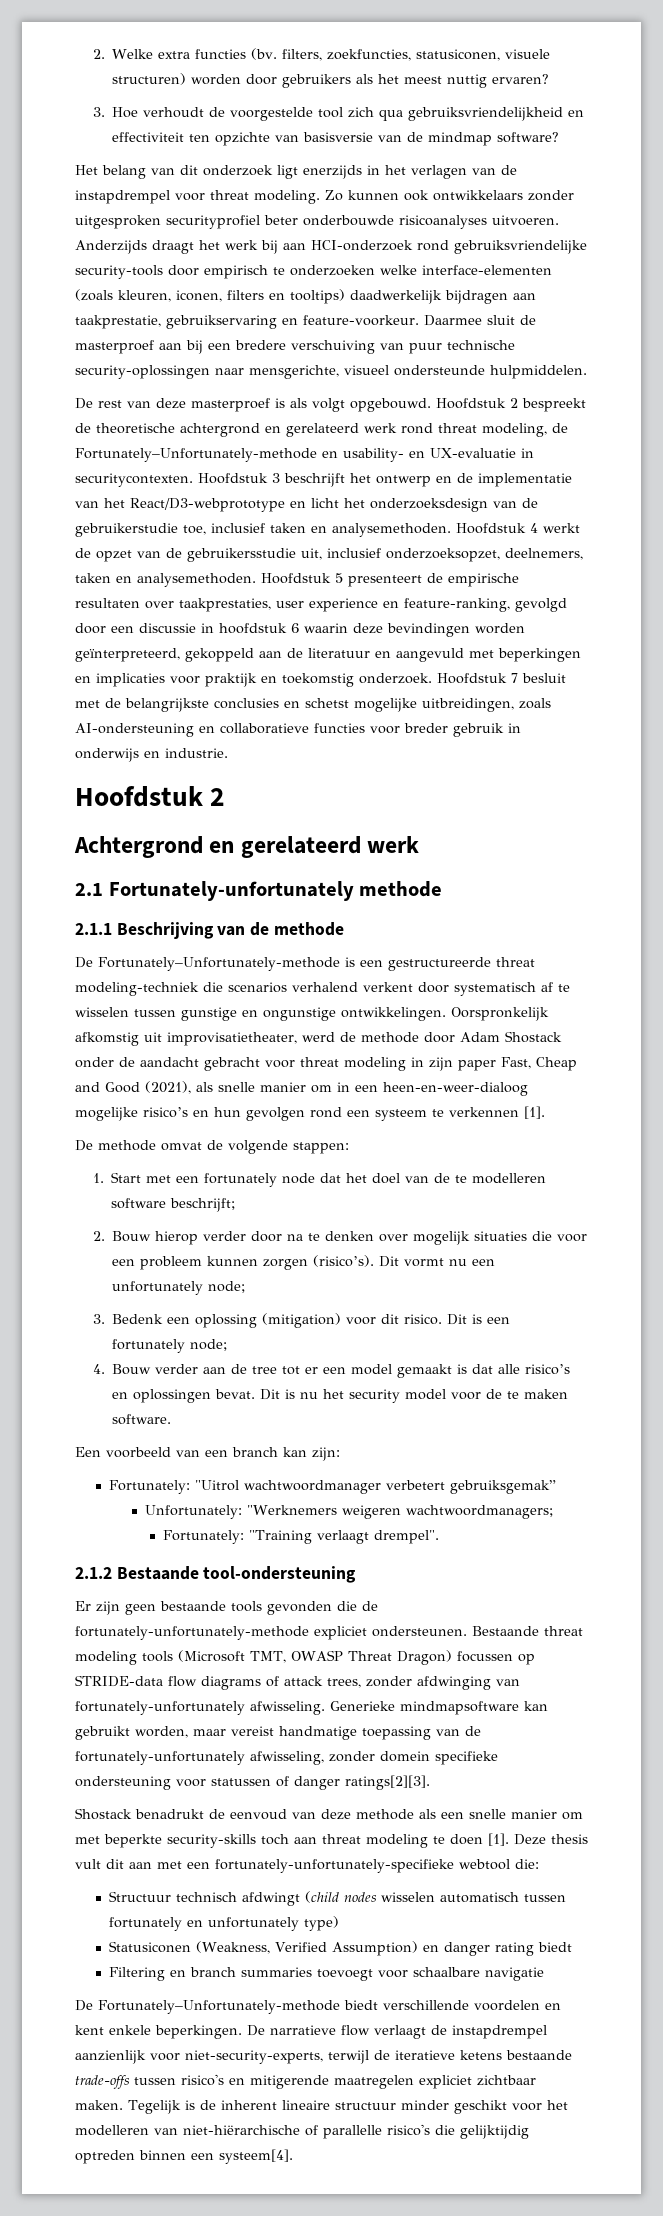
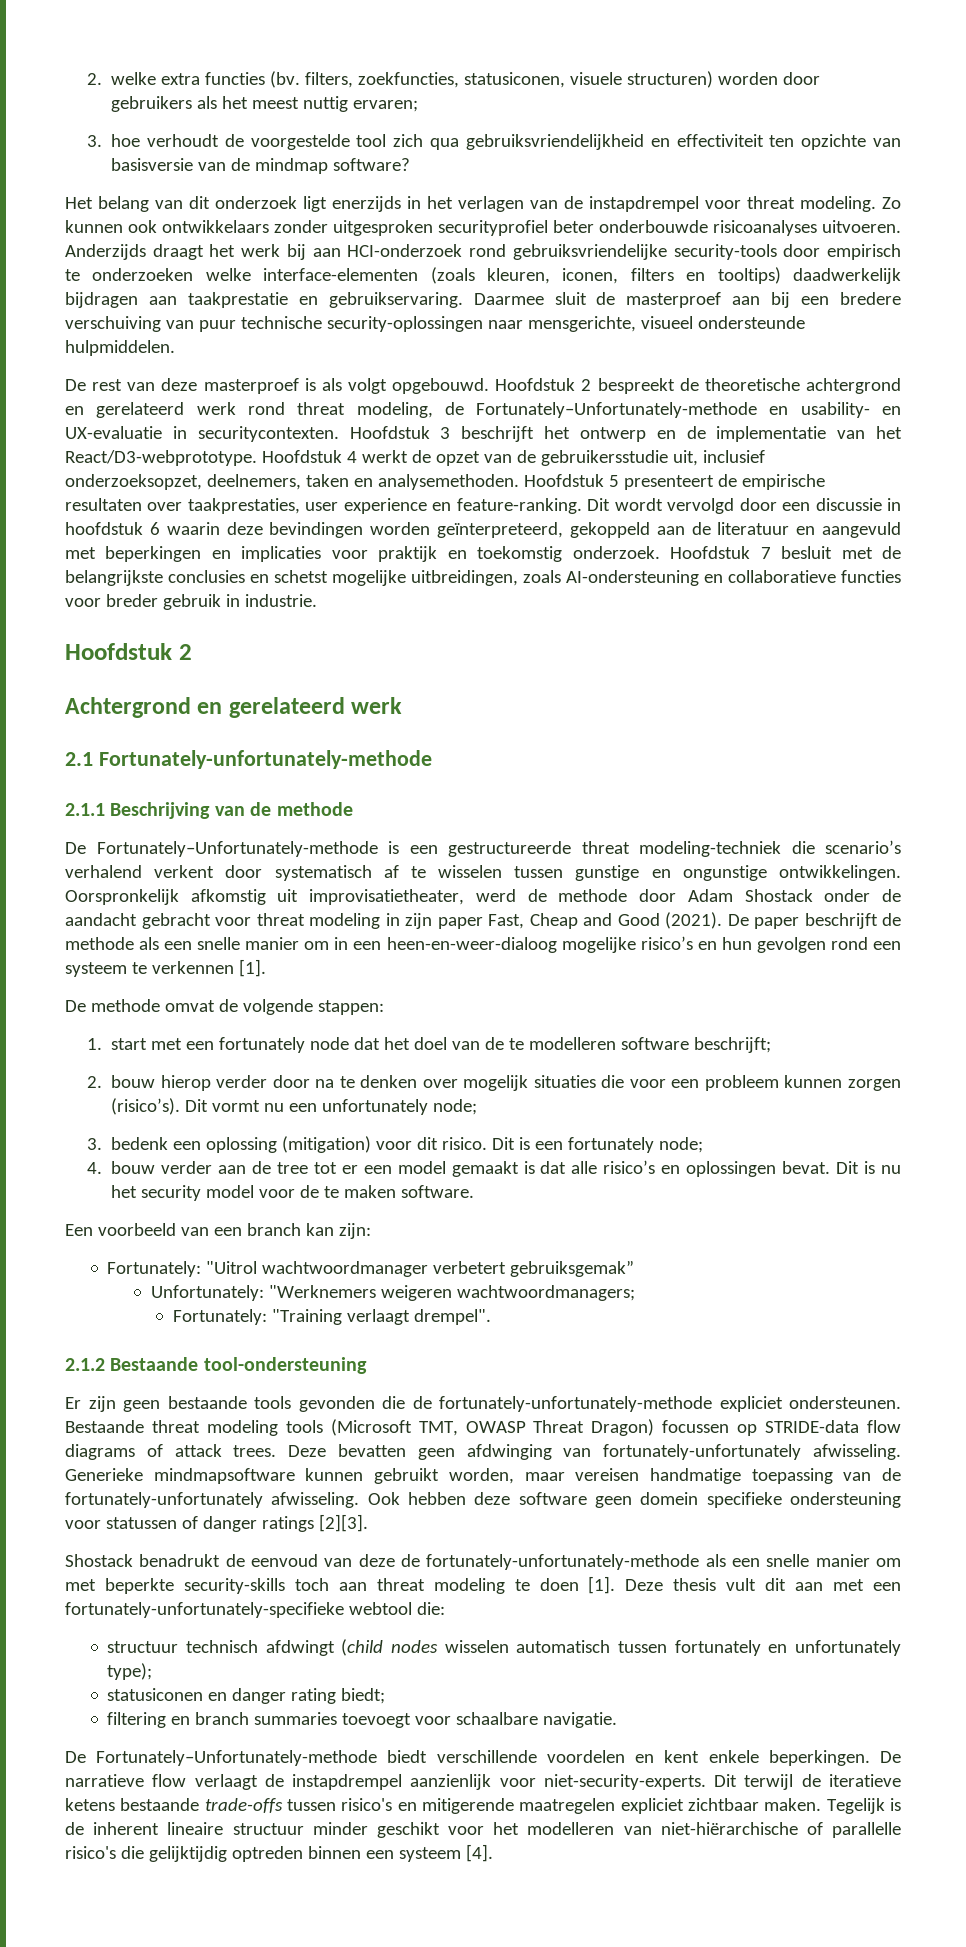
- 2. Welke extra functies (bv. filters, zoekfuncties, statusiconen, visuele structuren) worden door gebruikers als het meest nuttig ervaren?
- 3. Hoe verhoudt de voorgestelde tool zich qua gebruiksvriendelijkheid en effectiviteit ten opzichte van basisversie van de mindmap software?
+ 2. welke extra functies (bv. filters, zoekfuncties, statusiconen, visuele structuren) worden door gebruikers als het meest nuttig ervaren;
+ 3. hoe verhoudt de voorgestelde tool zich qua gebruiksvriendelijkheid en effectiviteit ten opzichte van basisversie van de mindmap software?
- Anderzijds draagt het werk bij aan HCI-onderzoek rond gebruiksvriendelijke security-tools door empirisch te onderzoeken welke interface-elementen (zoals kleuren, iconen, filters en tooltips) daadwerkelijk bijdragen aan taakprestatie, gebruikservaring en feature-voorkeur.
+ Anderzijds draagt het werk bij aan HCI-onderzoek rond gebruiksvriendelijke security-tools door empirisch te onderzoeken welke interface-elementen (zoals kleuren, iconen, filters en tooltips) daadwerkelijk bijdragen aan taakprestatie en gebruikservaring.
- Hoofdstuk 3 beschrijft het ontwerp en de implementatie van het React/D3-webprototype en licht het onderzoeksdesign van de gebruikerstudie toe, inclusief taken en analysemethoden.
+ Hoofdstuk 3 beschrijft het ontwerp en de implementatie van het React/D3-webprototype.
- Hoofdstuk 5 presenteert de empirische resultaten over taakprestaties, user experience en feature-ranking, gevolgd door een discussie in hoofdstuk 6 waarin deze bevindingen worden geïnterpreteerd, gekoppeld aan de literatuur en aangevuld met beperkingen en implicaties voor praktijk en toekomstig onderzoek.
+ Hoofdstuk 5 presenteert de empirische resultaten over taakprestaties, user experience en feature-ranking. Dit wordt vervolgd door een discussie in hoofdstuk 6 waarin deze bevindingen worden geïnterpreteerd, gekoppeld aan de literatuur en aangevuld met beperkingen en implicaties voor praktijk en toekomstig onderzoek.
- Hoofdstuk 7 besluit met de belangrijkste conclusies en schetst mogelijke uitbreidingen, zoals AI-ondersteuning en collaboratieve functies voor breder gebruik in onderwijs en industrie.
+ Hoofdstuk 7 besluit met de belangrijkste conclusies en schetst mogelijke uitbreidingen, zoals AI-ondersteuning en collaboratieve functies voor breder gebruik in industrie.
- 2.1 Fortunately-unfortunately methode
+ 2.1 Fortunately-unfortunately-methode
- De Fortunately–Unfortunately-methode is een gestructureerde threat modeling-techniek die scenarios verhalend verkent door systematisch af te wisselen tussen gunstige en ongunstige ontwikkelingen.
+ De Fortunately–Unfortunately-methode is een gestructureerde threat modeling-techniek die scenario’s verhalend verkent door systematisch af te wisselen tussen gunstige en ongunstige ontwikkelingen.
- Oorspronkelijk afkomstig uit improvisatietheater, werd de methode door Adam Shostack onder de aandacht gebracht voor threat modeling in zijn paper Fast, Cheap and Good (2021), als snelle manier om in een heen-en-weer-dialoog mogelijke risico’s en hun gevolgen rond een systeem te verkennen [1].
+ Oorspronkelijk afkomstig uit improvisatietheater, werd de methode door Adam Shostack onder de aandacht gebracht voor threat modeling in zijn paper Fast, Cheap and Good (2021). De paper beschrijft de methode als een snelle manier om in een heen-en-weer-dialoog mogelijke risico’s en hun gevolgen rond een systeem te verkennen [1].
- 1. Start met een fortunately node dat het doel van de te modelleren software beschrijft;
+ 1. start met een fortunately node dat het doel van de te modelleren software beschrijft;
- 2. Bouw hierop verder door na te denken over mogelijk situaties die voor een probleem kunnen zorgen (risico’s).
+ 2. bouw hierop verder door na te denken over mogelijk situaties die voor een probleem kunnen zorgen (risico’s).
- 3. Bedenk een oplossing (mitigation) voor dit risico.
+ 3. bedenk een oplossing (mitigation) voor dit risico.
- 4. Bouw verder aan de tree tot er een model gemaakt is dat alle risico’s en oplossingen bevat.
+ 4. bouw verder aan de tree tot er een model gemaakt is dat alle risico’s en oplossingen bevat.
- Bestaande threat modeling tools (Microsoft TMT, OWASP Threat Dragon) focussen op STRIDE-data flow diagrams of attack trees, zonder afdwinging van fortunately-unfortunately afwisseling.
+ Bestaande threat modeling tools (Microsoft TMT, OWASP Threat Dragon) focussen op STRIDE-data flow diagrams of attack trees. Deze bevatten geen afdwinging van fortunately-unfortunately afwisseling.
- Generieke mindmapsoftware kan gebruikt worden, maar vereist handmatige toepassing van de fortunately-unfortunately afwisseling, zonder domein specifieke ondersteuning voor statussen of danger ratings[2][3].
+ Generieke mindmapsoftware kunnen gebruikt worden, maar vereisen handmatige toepassing van de fortunately-unfortunately afwisseling. Ook hebben deze software geen domein specifieke ondersteuning voor statussen of danger ratings [2][3].
- Shostack benadrukt de eenvoud van deze methode als een snelle manier om met beperkte security-skills toch aan threat modeling te doen [1].
+ Shostack benadrukt de eenvoud van deze de fortunately-unfortunately-methode als een snelle manier om met beperkte security-skills toch aan threat modeling te doen [1].
- Structuur technisch afdwingt (child nodes wisselen automatisch tussen fortunately en unfortunately type)
- Statusiconen (Weakness, Verified Assumption) en danger rating biedt
- Filtering en branch summaries toevoegt voor schaalbare navigatie
+ structuur technisch afdwingt (child nodes wisselen automatisch tussen fortunately en unfortunately type);
+ statusiconen en danger rating biedt;
+ filtering en branch summaries toevoegt voor schaalbare navigatie.
- De narratieve flow verlaagt de instapdrempel aanzienlijk voor niet-security-experts, terwijl de iteratieve ketens bestaande trade-offs tussen risico's en mitigerende maatregelen expliciet zichtbaar maken.
+ De narratieve flow verlaagt de instapdrempel aanzienlijk voor niet-security-experts. Dit terwijl de iteratieve ketens bestaande trade-offs tussen risico's en mitigerende maatregelen expliciet zichtbaar maken.
- Tegelijk is de inherent lineaire structuur minder geschikt voor het modelleren van niet-hiërarchische of parallelle risico's die gelijktijdig optreden binnen een systeem[4].
+ Tegelijk is de inherent lineaire structuur minder geschikt voor het modelleren van niet-hiërarchische of parallelle risico's die gelijktijdig optreden binnen een systeem [4].

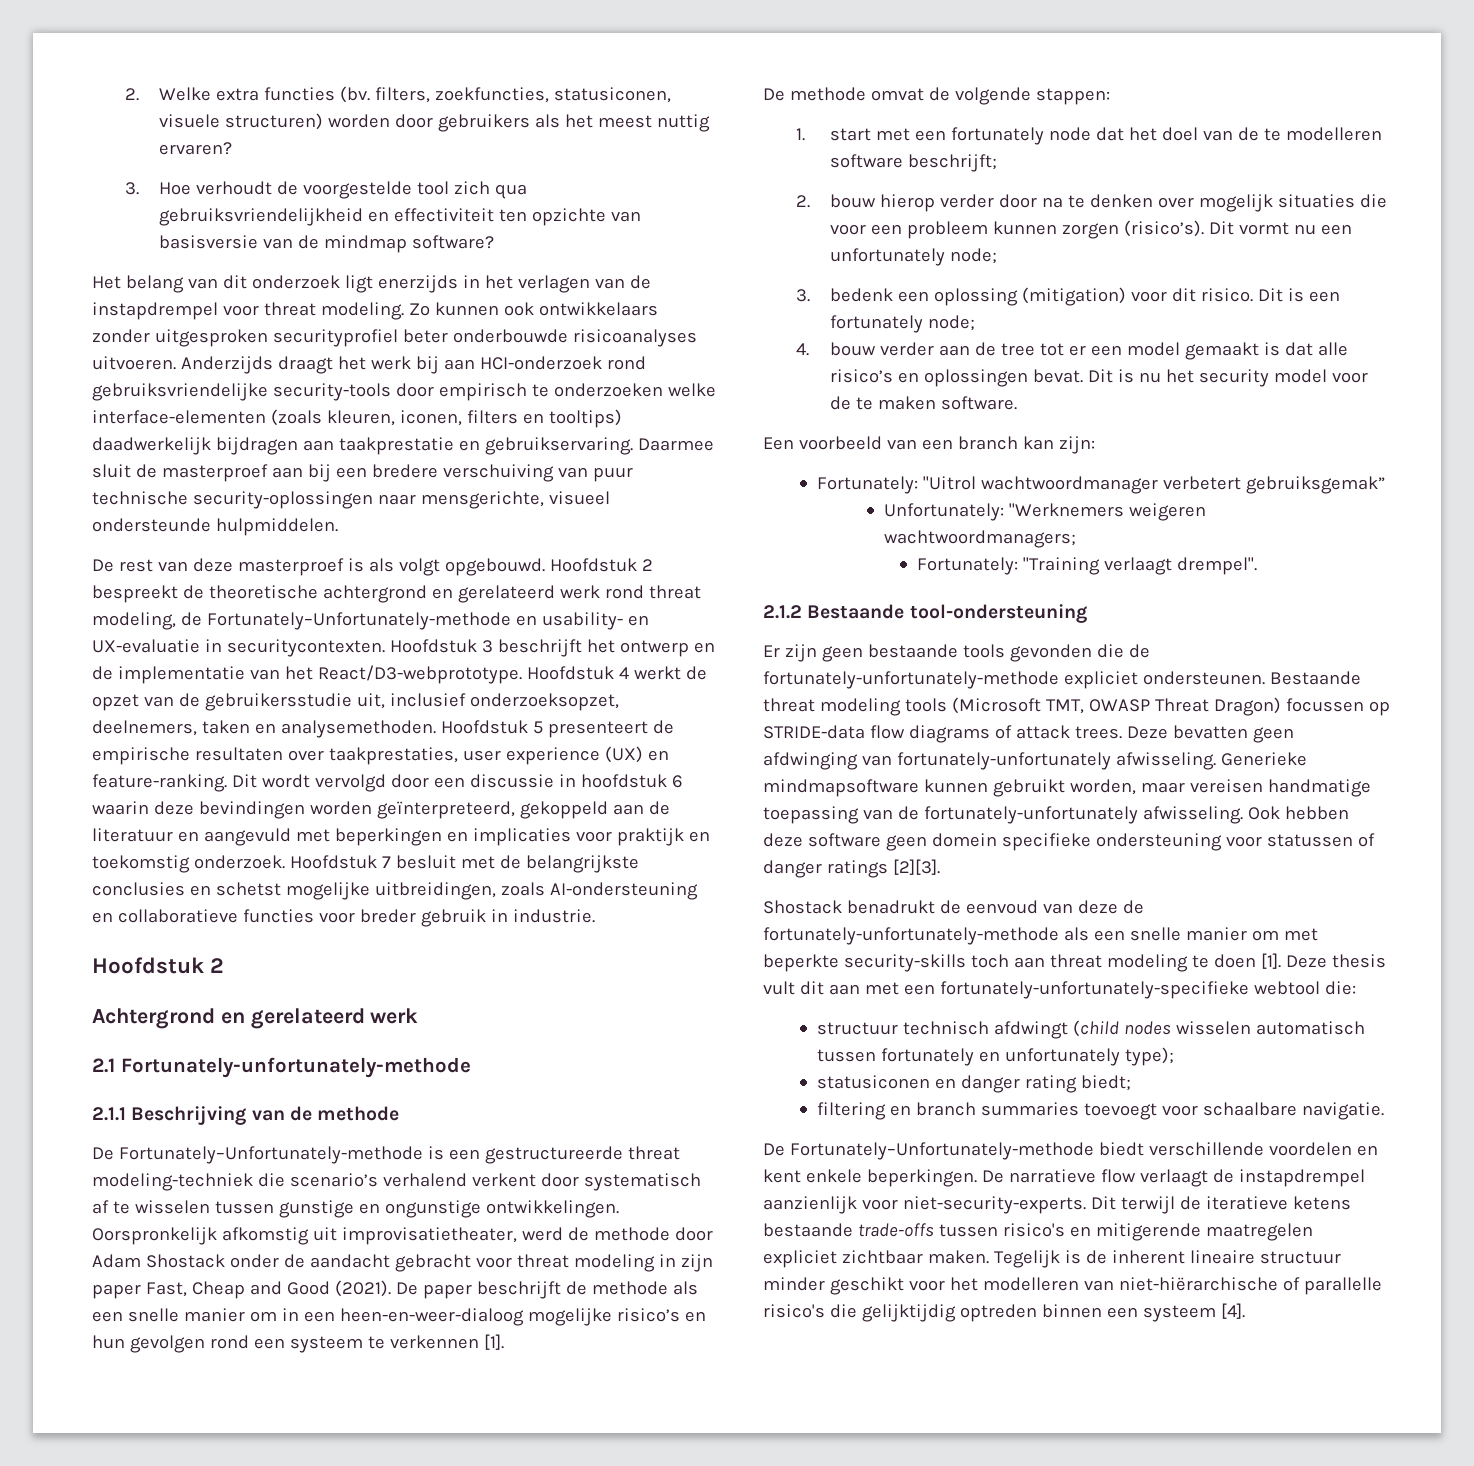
- 2. welke extra functies (bv. filters, zoekfuncties, statusiconen, visuele structuren) worden door gebruikers als het meest nuttig ervaren;
- 3. hoe verhoudt de voorgestelde tool zich qua gebruiksvriendelijkheid en effectiviteit ten opzichte van basisversie van de mindmap software?
+ 2. Welke extra functies (bv. filters, zoekfuncties, statusiconen, visuele structuren) worden door gebruikers als het meest nuttig ervaren?
+ 3. Hoe verhoudt de voorgestelde tool zich qua gebruiksvriendelijkheid en effectiviteit ten opzichte van basisversie van de mindmap software?
- Hoofdstuk 5 presenteert de empirische resultaten over taakprestaties, user experience en feature-ranking.
+ Hoofdstuk 5 presenteert de empirische resultaten over taakprestaties, user experience (UX) en feature-ranking.

